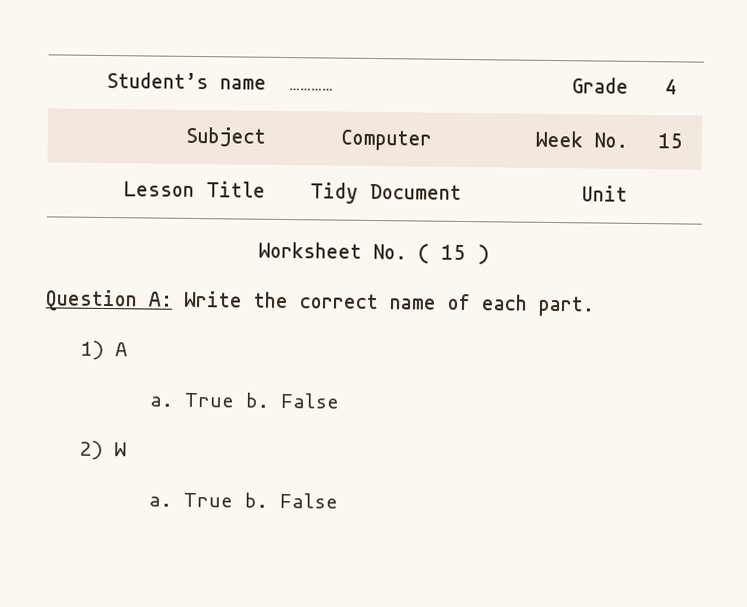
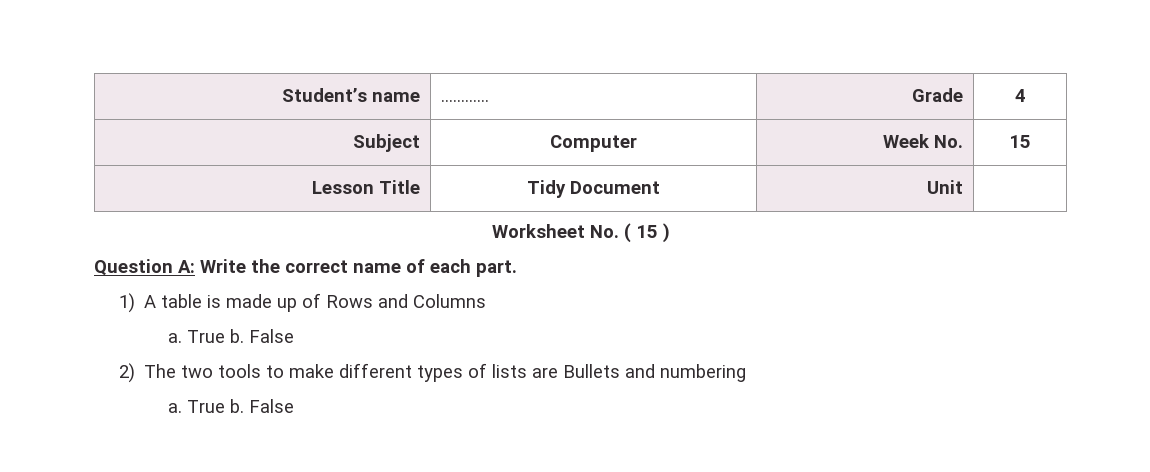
- 1) A
+ 1) A table is made up of Rows and Columns
- 2) W
+ 2) The two tools to make different types of lists are Bullets and numbering

